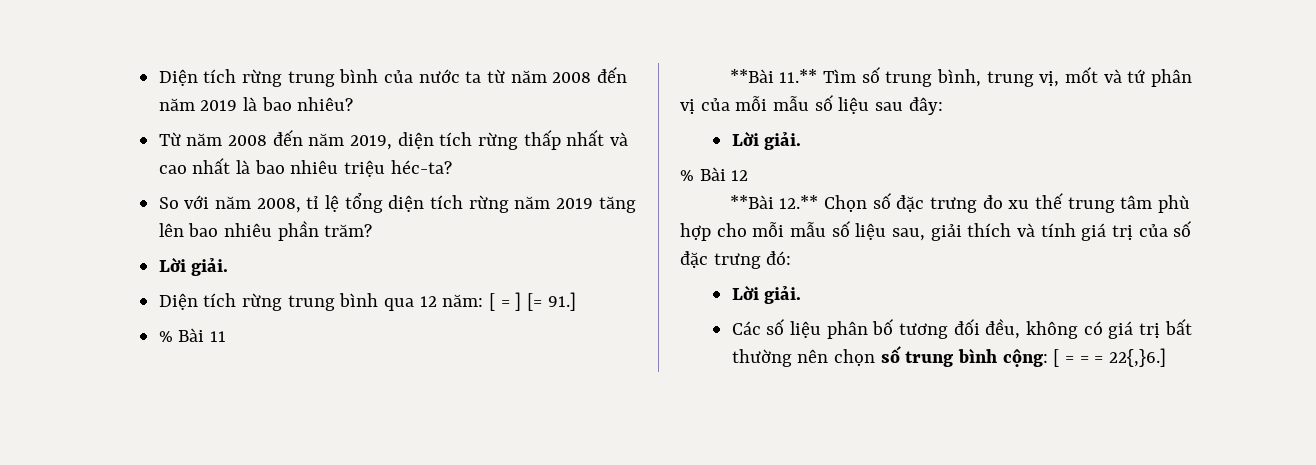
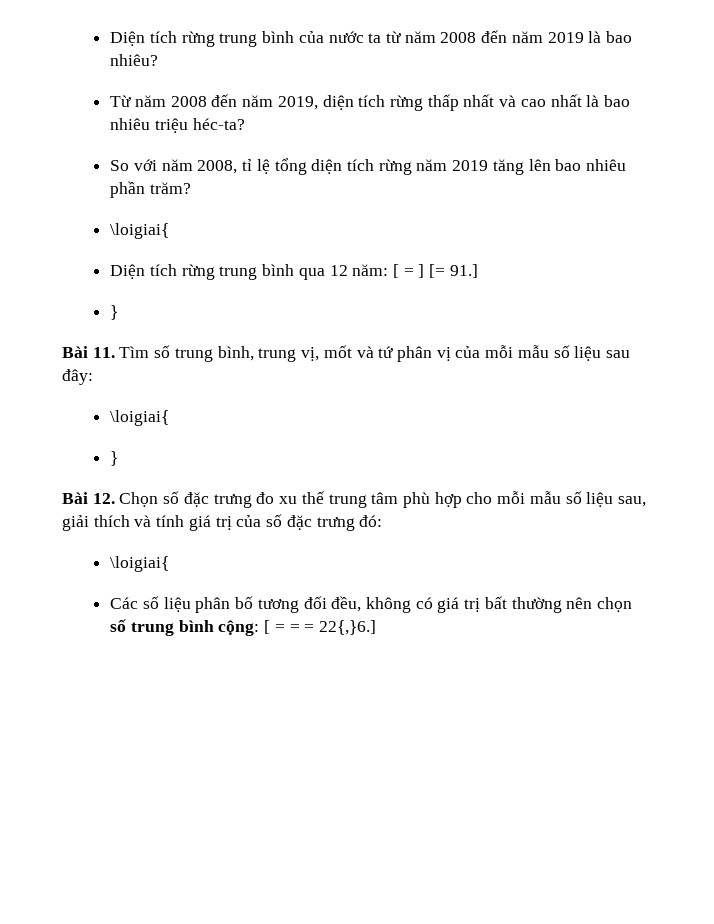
  So với năm 2008, tỉ lệ tổng diện tích rừng năm 2019 tăng lên bao nhiêu phần trăm?
- Lời giải.
+ \loigiai{
  Diện tích rừng trung bình qua 12 năm: [ = ] [= 91.]
- % Bài 11
- **Bài 11.** Tìm số trung bình, trung vị, mốt và tứ phân vị của mỗi mẫu số liệu sau đây:
- Lời giải.
- % Bài 12
- **Bài 12.** Chọn số đặc trưng đo xu thế trung tâm phù hợp cho mỗi mẫu số liệu sau, giải thích và tính giá trị của số đặc trưng đó:
- Lời giải.
+ }
+ Bài 11. Tìm số trung bình, trung vị, mốt và tứ phân vị của mỗi mẫu số liệu sau đây:
+ \loigiai{
+ }
+ Bài 12. Chọn số đặc trưng đo xu thế trung tâm phù hợp cho mỗi mẫu số liệu sau, giải thích và tính giá trị của số đặc trưng đó:
+ \loigiai{

